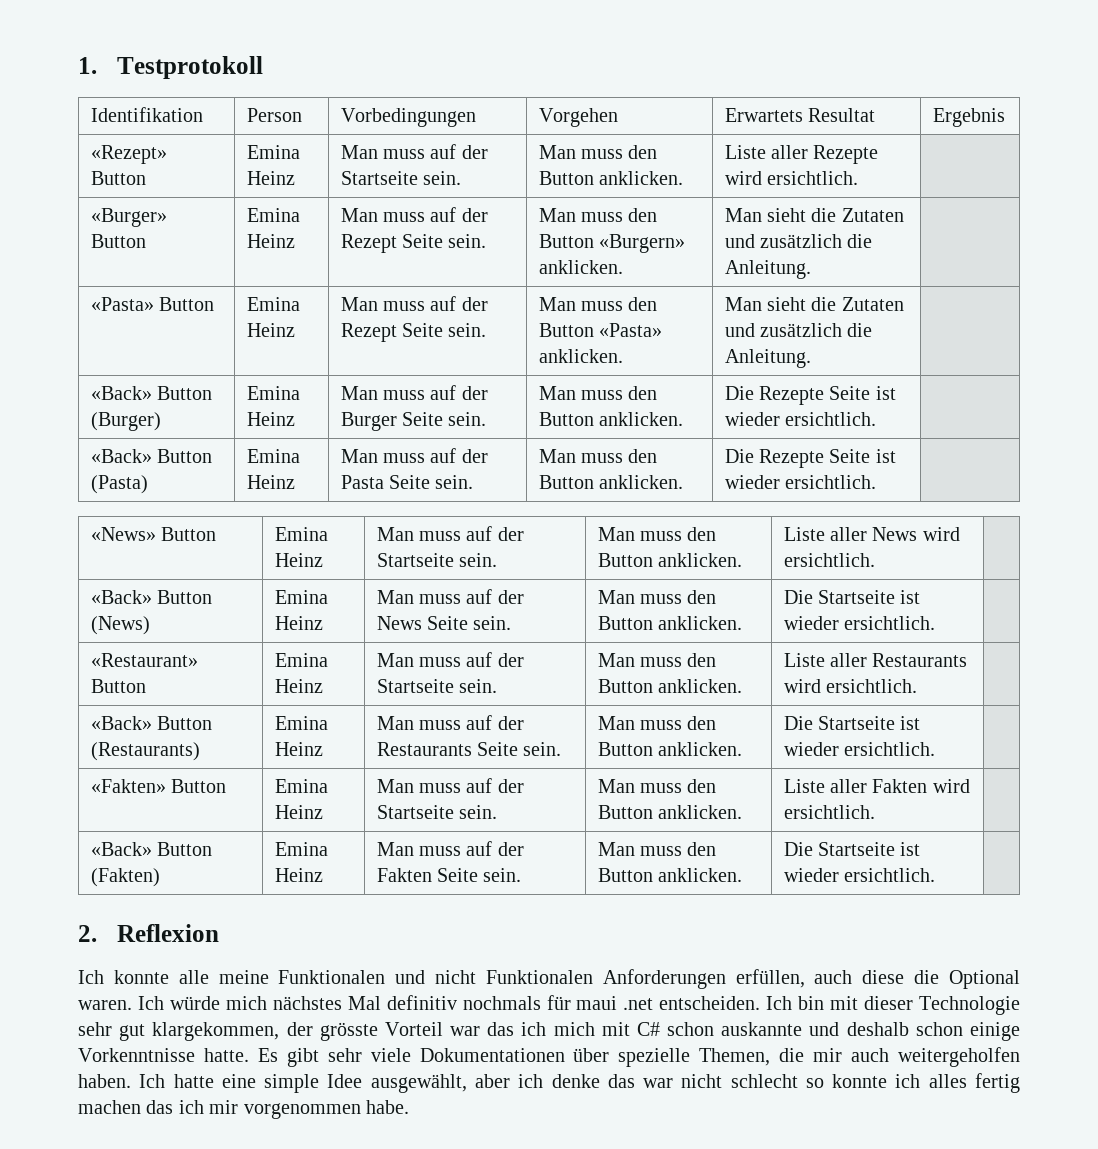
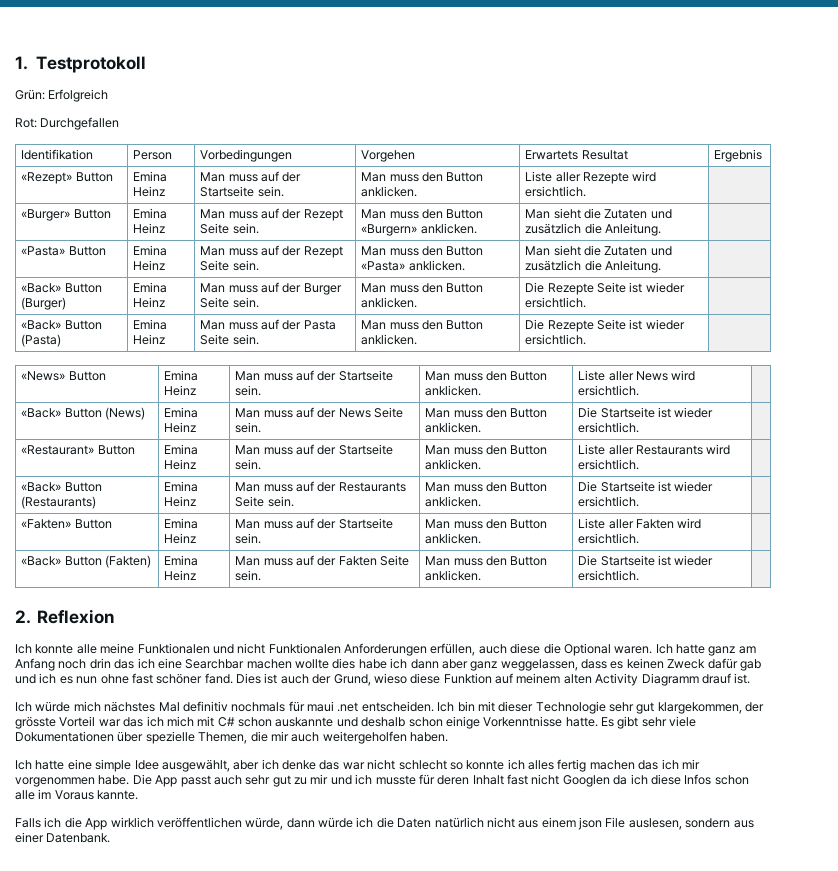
+ Grün: Erfolgreich
+ Rot: Durchgefallen
+ Ich hatte ganz am Anfang noch drin das ich eine Searchbar machen wollte dies habe ich dann aber ganz weggelassen, dass es keinen Zweck dafür gab und ich es nun ohne fast schöner fand. Dies ist auch der Grund, wieso diese Funktion auf meinem alten Activity Diagramm drauf ist.
- Es gibt sehr viele Dokumentationen über spezielle Themen, die mir auch weitergeholfen haben. Ich hatte eine simple Idee ausgewählt, aber ich denke das war nicht schlecht so konnte ich alles fertig machen das ich mir vorgenommen habe.
+ Es gibt sehr viele Dokumentationen über spezielle Themen, die mir auch weitergeholfen haben.
+ Ich hatte eine simple Idee ausgewählt, aber ich denke das war nicht schlecht so konnte ich alles fertig machen das ich mir vorgenommen habe.
+ Die App passt auch sehr gut zu mir und ich musste für deren Inhalt fast nicht Googlen da ich diese Infos schon alle im Voraus kannte.
+ Falls ich die App wirklich veröffentlichen würde, dann würde ich die Daten natürlich nicht aus einem json File auslesen, sondern aus einer Datenbank.

